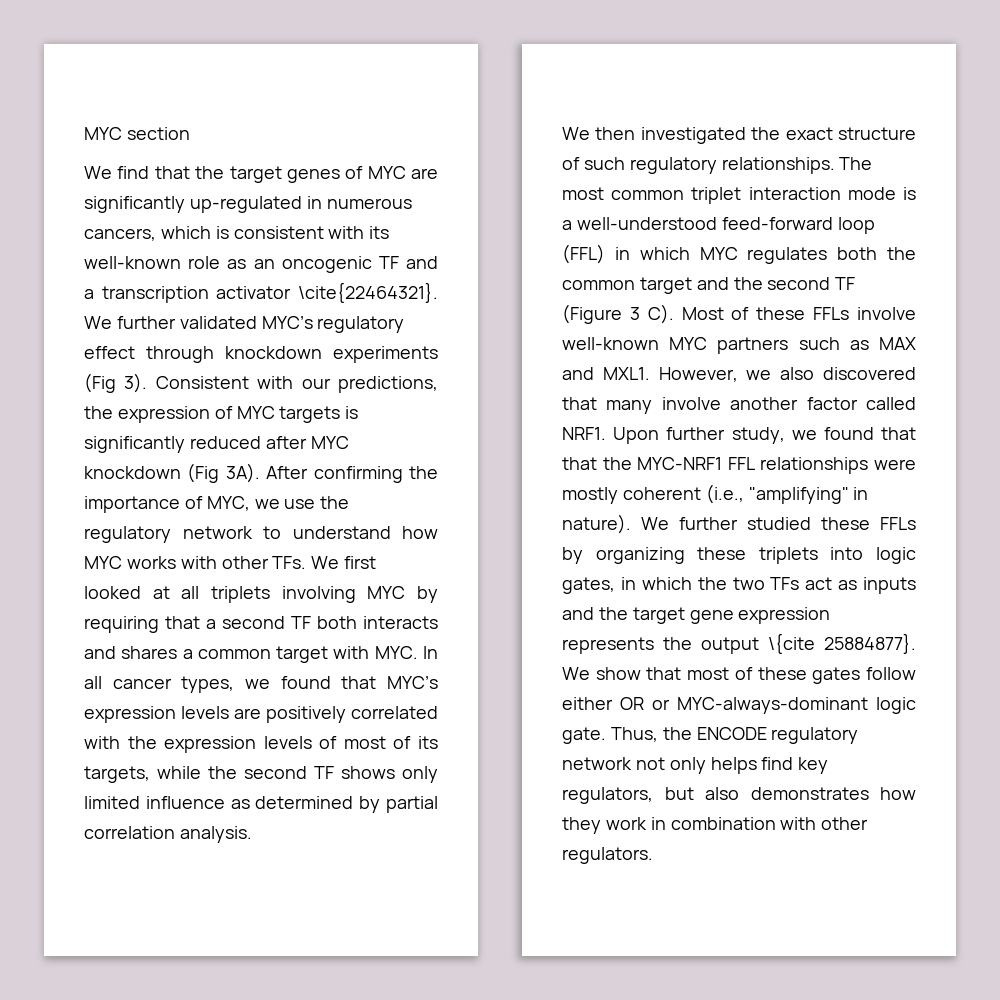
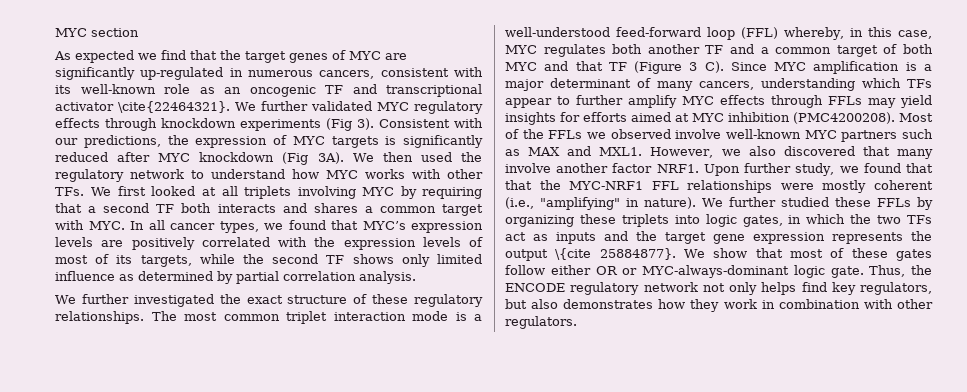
- We find that the target genes of MYC are significantly up-regulated in numerous cancers, which is consistent with its well-known role as an oncogenic TF and a transcription activator \cite{22464321}.
+ As expected we find that the target genes of MYC are significantly up-regulated in numerous cancers, consistent with its well-known role as an oncogenic TF and transcriptional activator \cite{22464321}.
- We further validated MYC’s regulatory effect through knockdown experiments (Fig 3).
+ We further validated MYC regulatory effects through knockdown experiments (Fig 3).
- After confirming the importance of MYC, we use the regulatory network to understand how MYC works with other TFs. We first looked at all triplets involving MYC by requiring that a second TF both interacts and shares a common target with MYC. In all cancer types, we found that MYC’s expression levels are positively correlated with the expression levels of most of its targets, while the second TF shows only limited influence as determined by partial correlation analysis.
+ We then used the regulatory network to understand how MYC works with other TFs. We first looked at all triplets involving MYC by requiring that a second TF both interacts and shares a common target with MYC. In all cancer types, we found that MYC’s expression levels are positively correlated with the expression levels of most of its targets, while the second TF shows only limited influence as determined by partial correlation analysis.
- We then investigated the exact structure of such regulatory relationships.
+ We further investigated the exact structure of these regulatory relationships.
- The most common triplet interaction mode is a well-understood feed-forward loop (FFL) in which MYC regulates both the common target and the second TF (Figure 3 C). Most of these FFLs involve well-known MYC partners such as MAX and MXL1.
+ The most common triplet interaction mode is a well-understood feed-forward loop (FFL) whereby, in this case, MYC regulates both another TF and a common target of both MYC and that TF (Figure 3 C). Since MYC amplification is a major determinant of many cancers, understanding which TFs appear to further amplify MYC effects through FFLs may yield insights for efforts aimed at MYC inhibition (PMC4200208). Most of the FFLs we observed involve well-known MYC partners such as MAX and MXL1.
- However, we also discovered that many involve another factor called NRF1.
+ However, we also discovered that many involve another factor NRF1.

